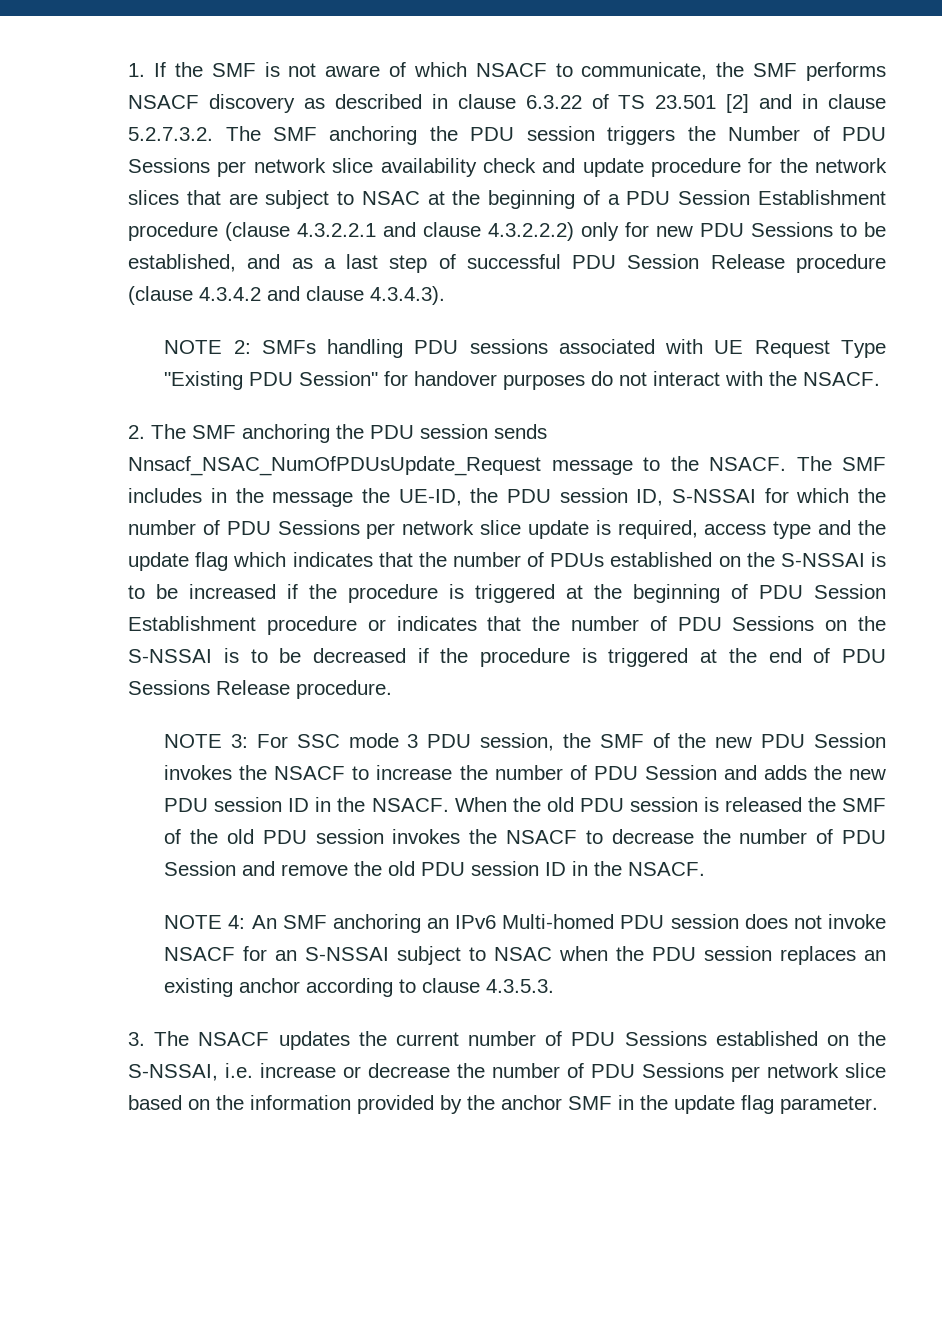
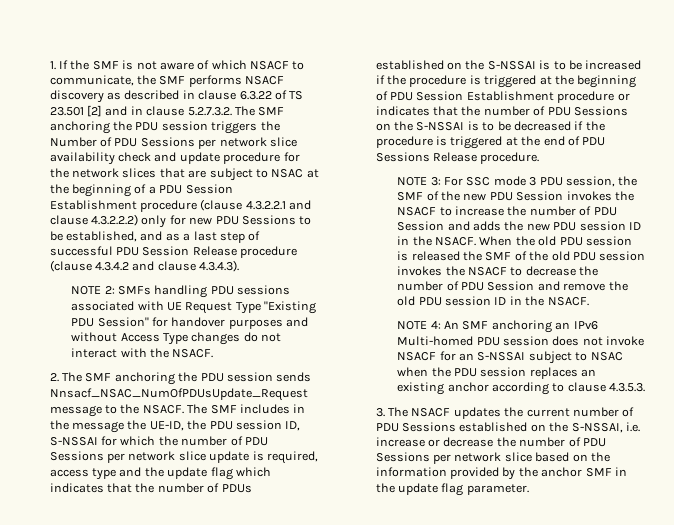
- NOTE 2: SMFs handling PDU sessions associated with UE Request Type "Existing PDU Session" for handover purposes do not interact with the NSACF.
+ NOTE 2: SMFs handling PDU sessions associated with UE Request Type "Existing PDU Session" for handover purposes and without Access Type changes do not interact with the NSACF.

